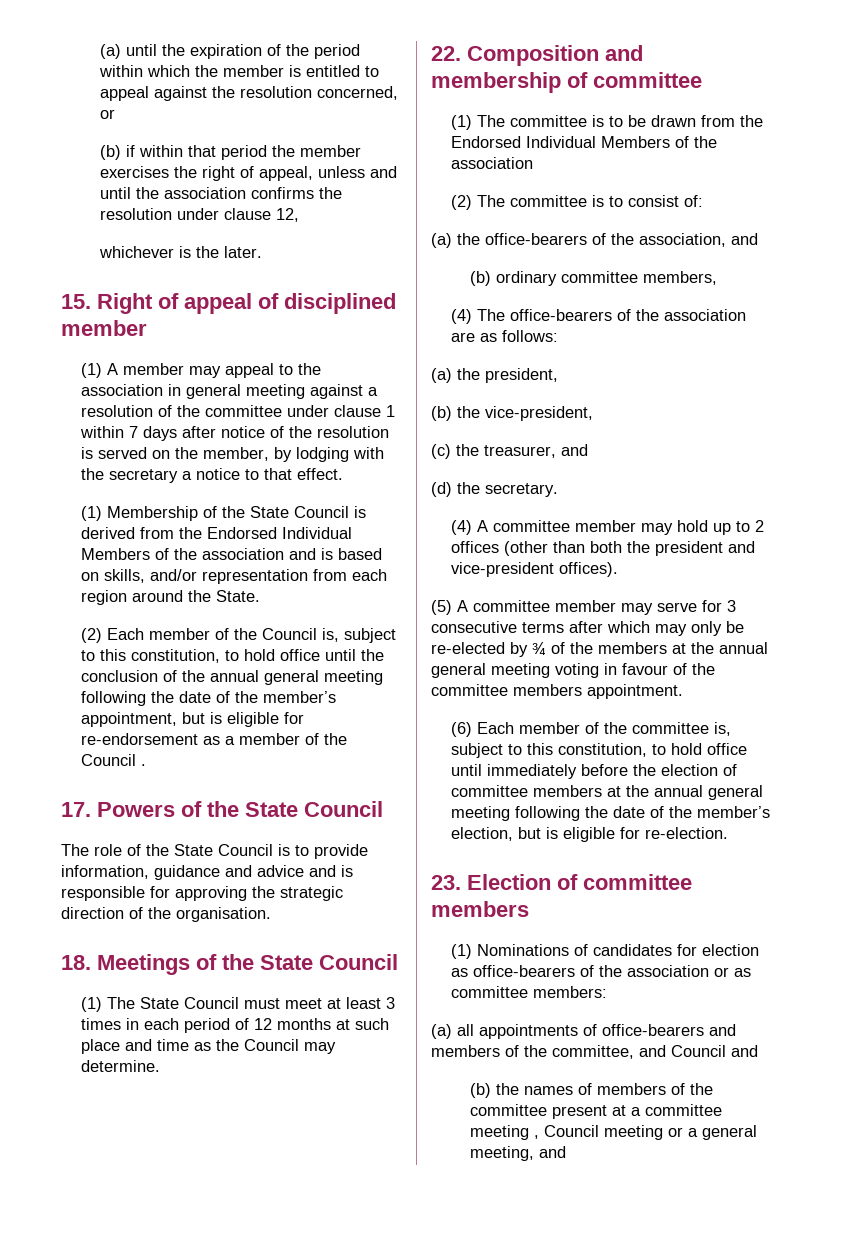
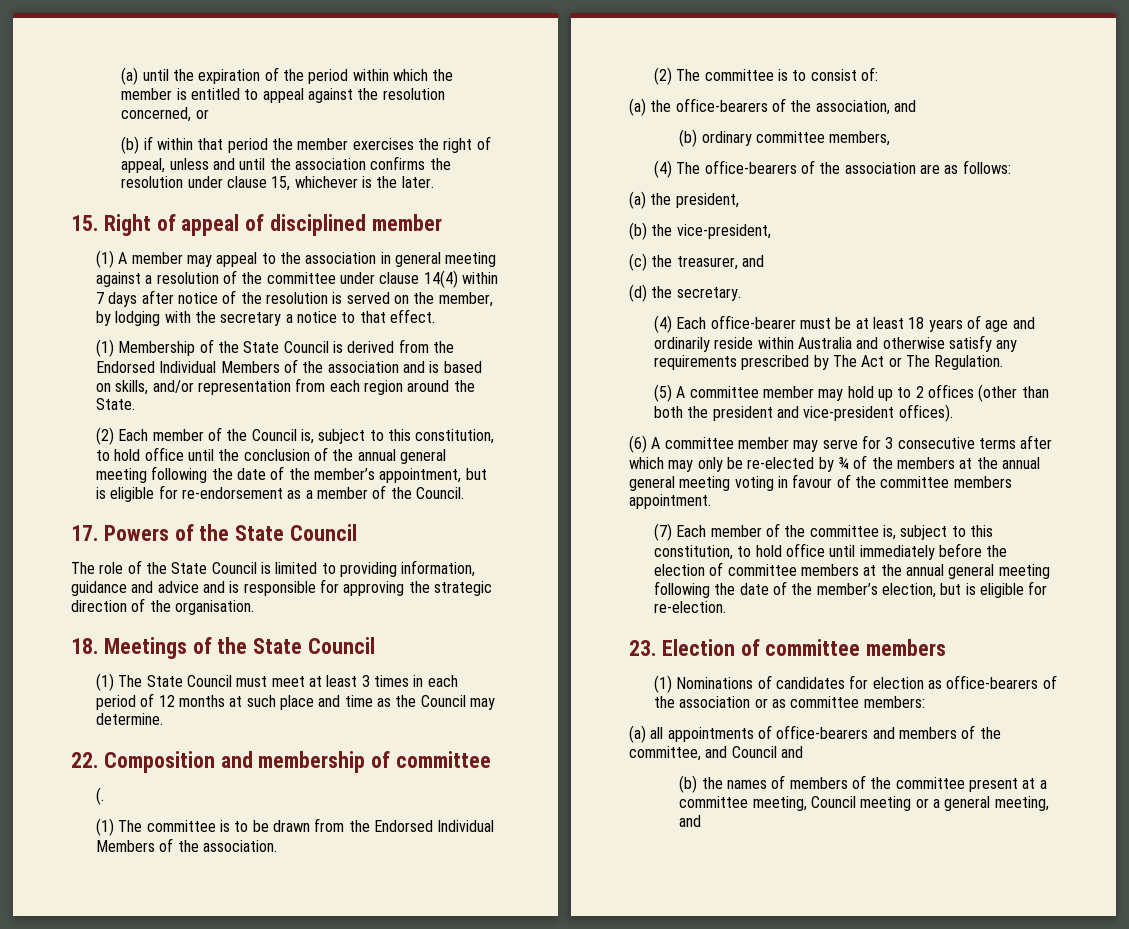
- (b) if within that period the member exercises the right of appeal, unless and until the association confirms the resolution under clause 12,
- whichever is the later.
+ (b) if within that period the member exercises the right of appeal, unless and until the association confirms the resolution under clause 15, whichever is the later.
- (1) A member may appeal to the association in general meeting against a resolution of the committee under clause 1 within 7 days after notice of the resolution is served on the member, by lodging with the secretary a notice to that effect.
+ (1) A member may appeal to the association in general meeting against a resolution of the committee under clause 14(4) within 7 days after notice of the resolution is served on the member, by lodging with the secretary a notice to that effect.
- (2) Each member of the Council is, subject to this constitution, to hold office until the conclusion of the annual general meeting following the date of the member’s appointment, but is eligible for re-endorsement as a member of the Council .
+ (2) Each member of the Council is, subject to this constitution, to hold office until the conclusion of the annual general meeting following the date of the member’s appointment, but is eligible for re-endorsement as a member of the Council.
- The role of the State Council is to provide information, guidance and advice and is responsible for approving the strategic direction of the organisation.
+ The role of the State Council is limited to providing information, guidance and advice and is responsible for approving the strategic direction of the organisation.
+ (.
- (1) The committee is to be drawn from the Endorsed Individual Members of the association
+ (1) The committee is to be drawn from the Endorsed Individual Members of the association.
- (4) A committee member may hold up to 2 offices (other than both the president and vice-president offices).
+ (4) Each office-bearer must be at least 18 years of age and ordinarily reside within Australia and otherwise satisfy any requirements prescribed by The Act or The Regulation.
+ (5) A committee member may hold up to 2 offices (other than both the president and vice-president offices).
- (5) A committee member may serve for 3 consecutive terms after which may only be re-elected by ¾ of the members at the annual general meeting voting in favour of the committee members appointment.
+ (6) A committee member may serve for 3 consecutive terms after which may only be re-elected by ¾ of the members at the annual general meeting voting in favour of the committee members appointment.
- (6) Each member of the committee is, subject to this constitution, to hold office until immediately before the election of committee members at the annual general meeting following the date of the member’s election, but is eligible for re-election.
+ (7) Each member of the committee is, subject to this constitution, to hold office until immediately before the election of committee members at the annual general meeting following the date of the member’s election, but is eligible for re-election.
- (b) the names of members of the committee present at a committee meeting , Council meeting or a general meeting, and
+ (b) the names of members of the committee present at a committee meeting, Council meeting or a general meeting, and

